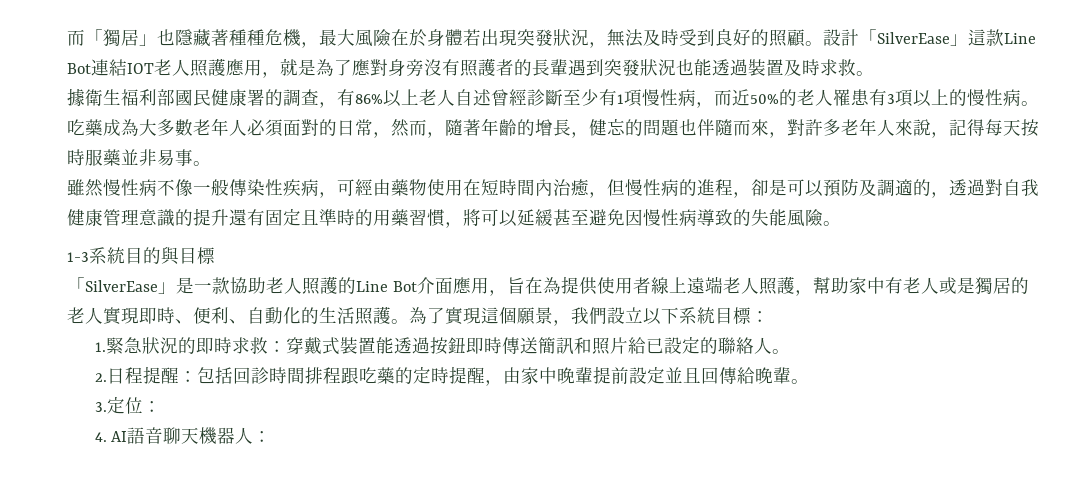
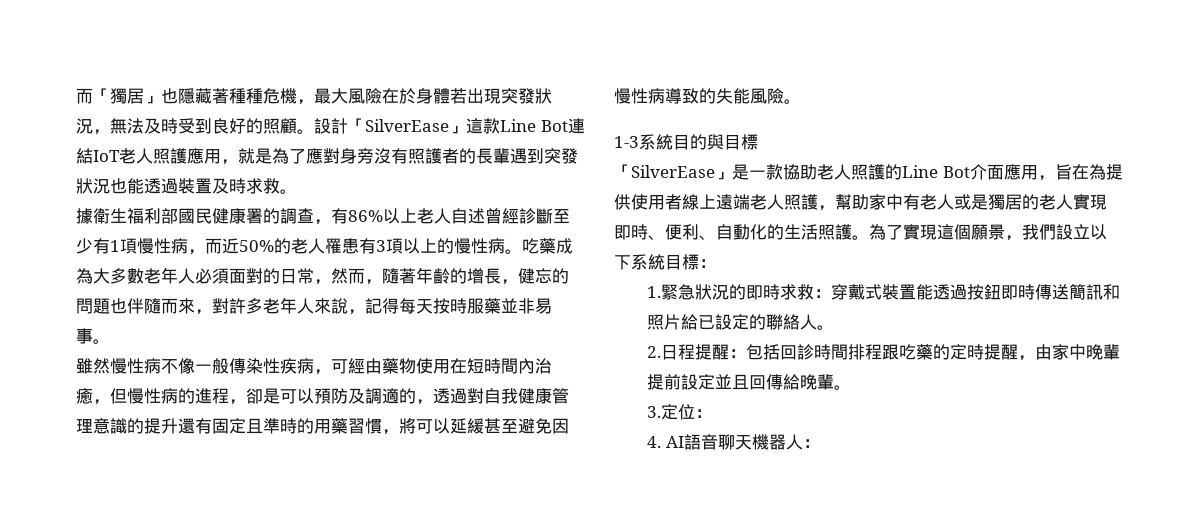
- 設計「SilverEase」這款Line Bot連結IOT老人照護應用，就是為了應對身旁沒有照護者的長輩遇到突發狀況也能透過裝置及時求救。
+ 設計「SilverEase」這款Line Bot連結IoT老人照護應用，就是為了應對身旁沒有照護者的長輩遇到突發狀況也能透過裝置及時求救。

